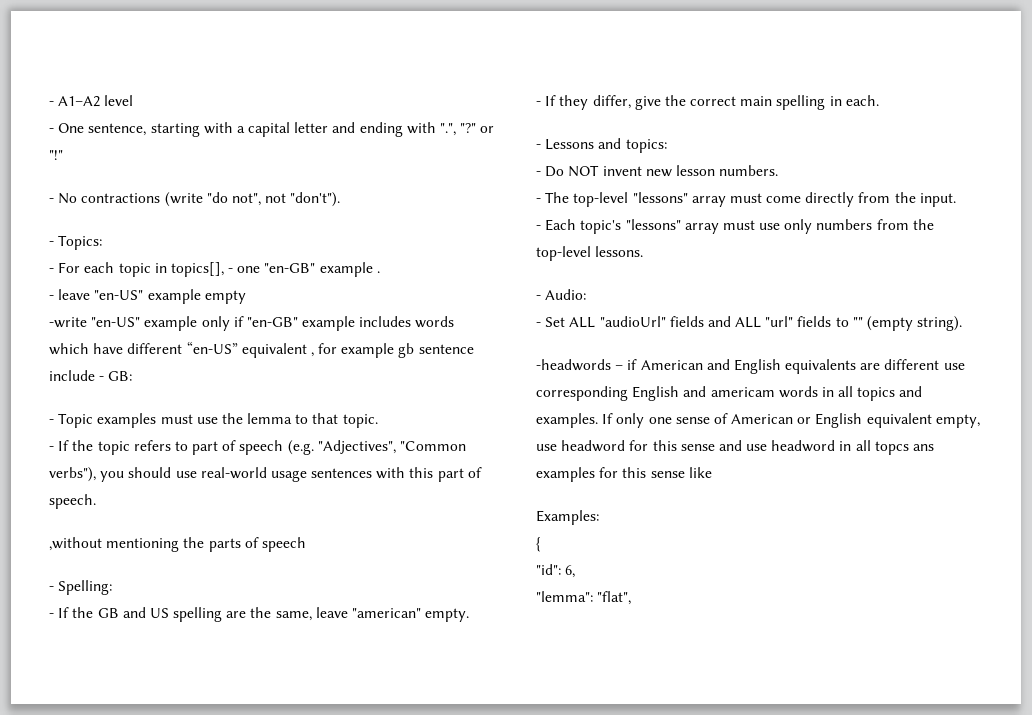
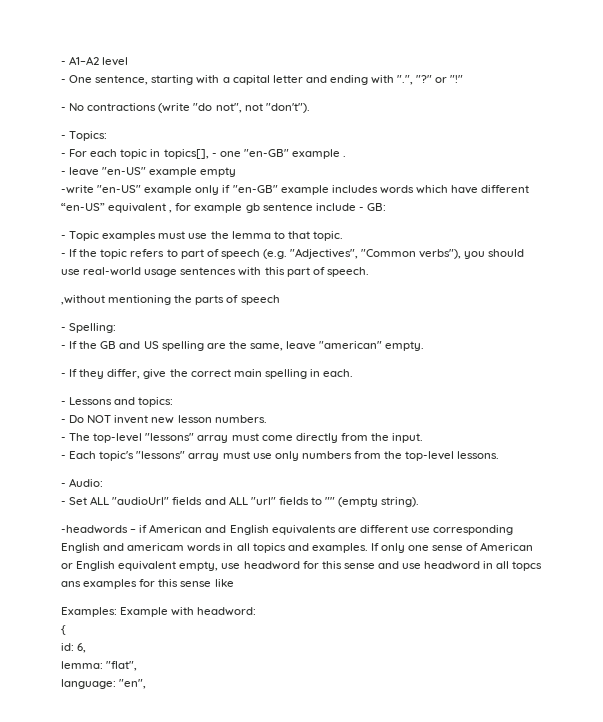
- Examples:
+ Examples: Example with headword:
- "id": 6,
+ id: 6,
- "lemma": "flat",
+ lemma: "flat",
+ language: "en",

